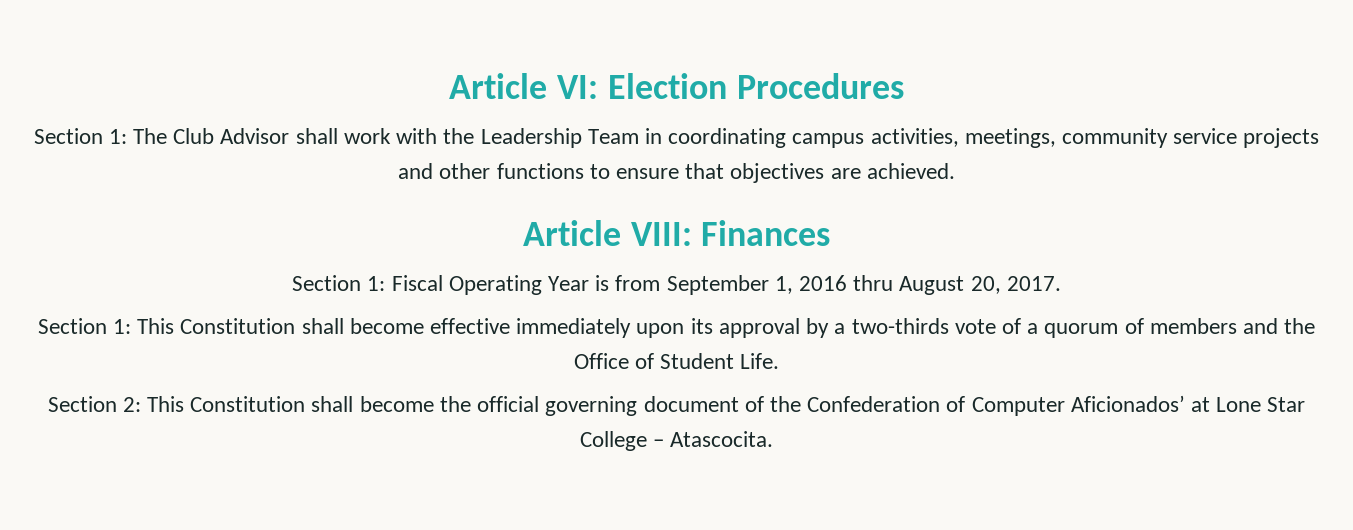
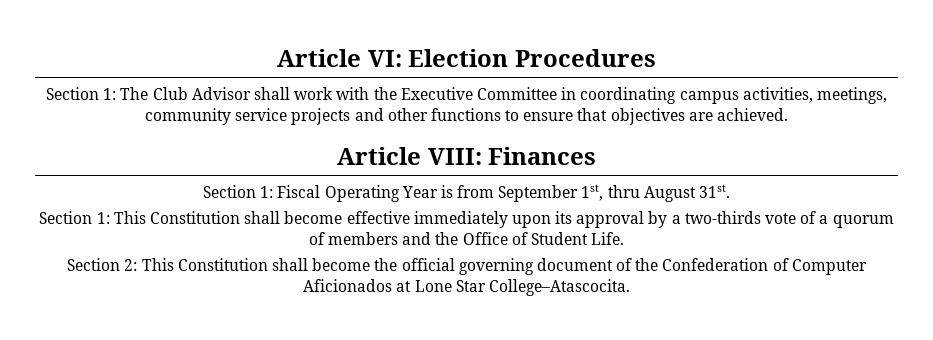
- Section 1: The Club Advisor shall work with the Leadership Team in coordinating campus activities, meetings, community service projects and other functions to ensure that objectives are achieved.
+ Section 1: The Club Advisor shall work with the Executive Committee in coordinating campus activities, meetings, community service projects and other functions to ensure that objectives are achieved.
- Section 1: Fiscal Operating Year is from September 1, 2016 thru August 20, 2017.
+ Section 1: Fiscal Operating Year is from September 1st, thru August 31st.
- Section 2: This Constitution shall become the official governing document of the Confederation of Computer Aficionados’ at Lone Star College – Atascocita.
+ Section 2: This Constitution shall become the official governing document of the Confederation of Computer Aficionados at Lone Star College–Atascocita.

